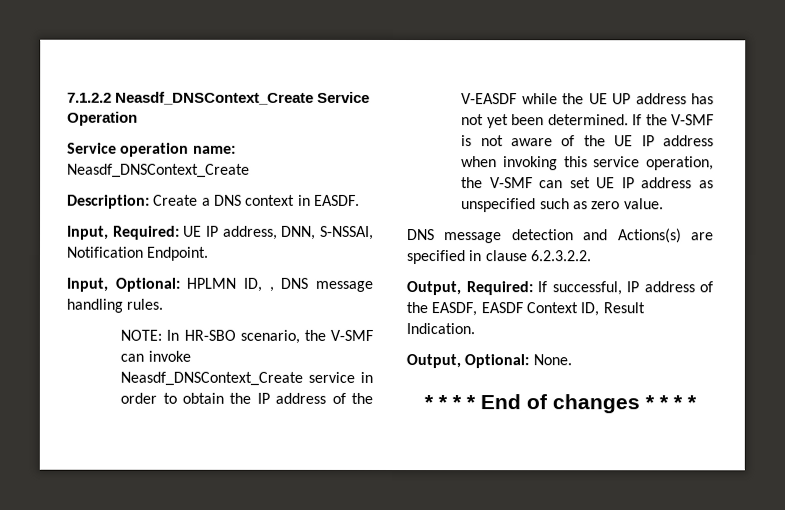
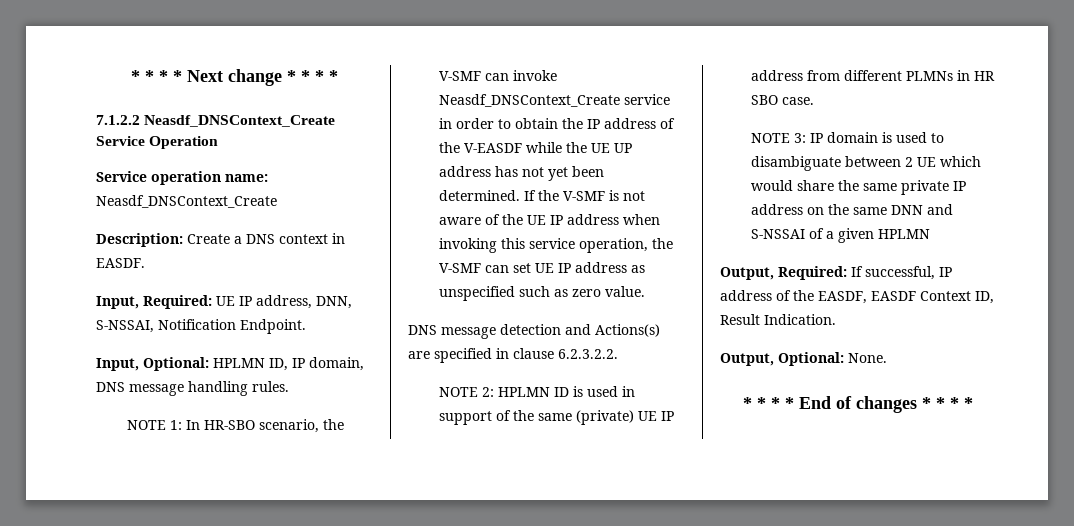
+ * * * * Next change * * * *
- Input, Optional: HPLMN ID, , DNS message handling rules.
+ Input, Optional: HPLMN ID, IP domain, DNS message handling rules.
- NOTE: In HR-SBO scenario, the V-SMF can invoke Neasdf_DNSContext_Create service in order to obtain the IP address of the V-EASDF while the UE UP address has not yet been determined.
+ NOTE 1: In HR-SBO scenario, the V-SMF can invoke Neasdf_DNSContext_Create service in order to obtain the IP address of the V-EASDF while the UE UP address has not yet been determined.
+ NOTE 2: HPLMN ID is used in support of the same (private) UE IP address from different PLMNs in HR SBO case.
+ NOTE 3: IP domain is used to disambiguate between 2 UE which would share the same private IP address on the same DNN and S-NSSAI of a given HPLMN

